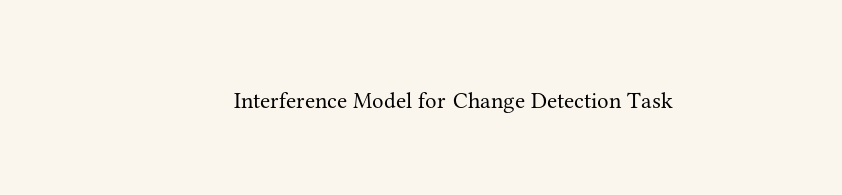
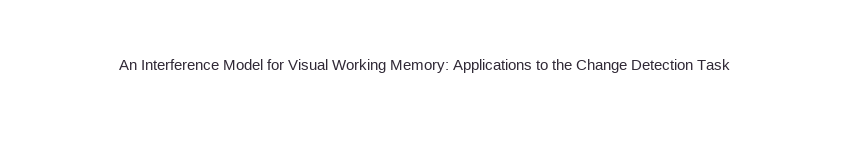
- Interference Model for Change Detection Task
+ An Interference Model for Visual Working Memory: Applications to the Change Detection Task

